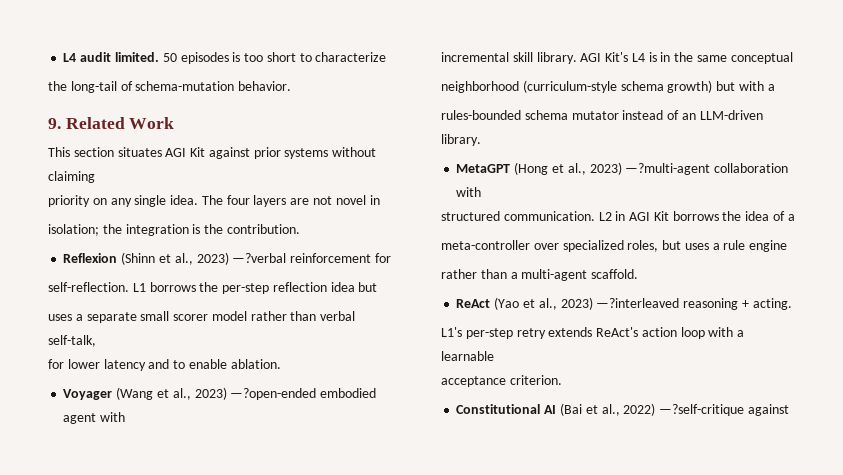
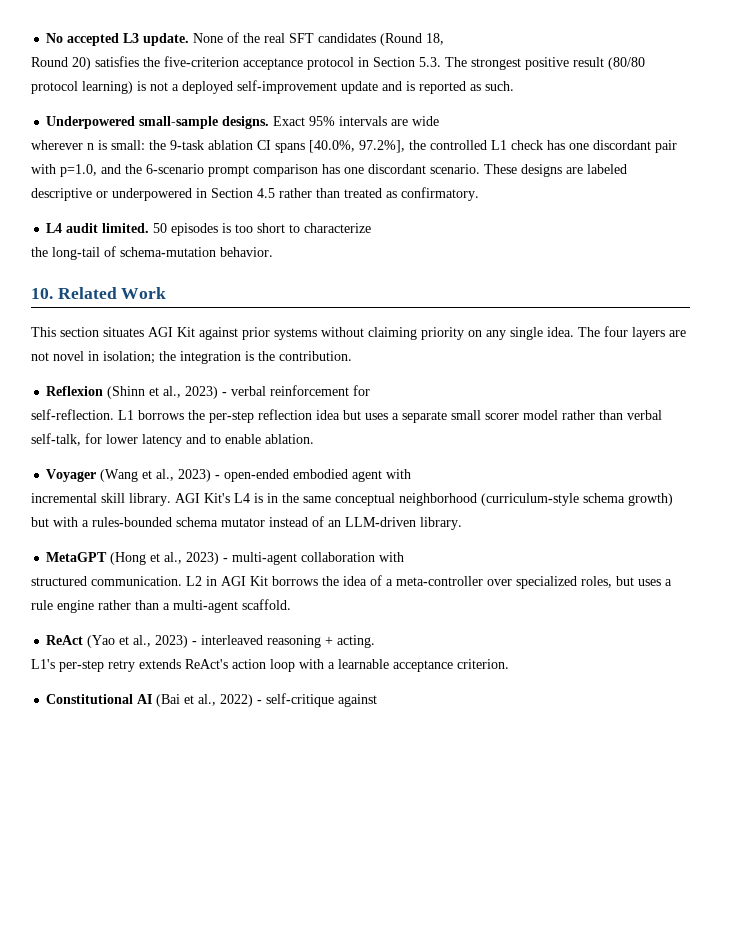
+ No accepted L3 update. None of the real SFT candidates (Round 18,
+ Round 20) satisfies the five-criterion acceptance protocol in Section 5.3. The strongest positive result (80/80 protocol learning) is not a deployed self-improvement update and is reported as such.
+ Underpowered small-sample designs. Exact 95% intervals are wide
+ wherever n is small: the 9-task ablation CI spans [40.0%, 97.2%], the controlled L1 check has one discordant pair with p=1.0, and the 6-scenario prompt comparison has one discordant scenario. These designs are labeled descriptive or underpowered in Section 4.5 rather than treated as confirmatory.
- 9. Related Work
+ 10. Related Work
- This section situates AGI Kit against prior systems without claiming
- priority on any single idea.
+ This section situates AGI Kit against prior systems without claiming priority on any single idea.
- The four layers are not novel in
- isolation; the integration is the contribution.
+ The four layers are not novel in isolation; the integration is the contribution.
- Reflexion (Shinn et al., 2023) —?verbal reinforcement for
+ Reflexion (Shinn et al., 2023) - verbal reinforcement for
- L1 borrows the per-step reflection idea but
- uses a separate small scorer model rather than verbal self-talk,
- for lower latency and to enable ablation.
+ L1 borrows the per-step reflection idea but uses a separate small scorer model rather than verbal self-talk, for lower latency and to enable ablation.
- Voyager (Wang et al., 2023) —?open-ended embodied agent with
+ Voyager (Wang et al., 2023) - open-ended embodied agent with
- AGI Kit's L4 is in the same conceptual
- neighborhood (curriculum-style schema growth) but with a
- rules-bounded schema mutator instead of an LLM-driven library.
+ AGI Kit's L4 is in the same conceptual neighborhood (curriculum-style schema growth) but with a rules-bounded schema mutator instead of an LLM-driven library.
- MetaGPT (Hong et al., 2023) —?multi-agent collaboration with
+ MetaGPT (Hong et al., 2023) - multi-agent collaboration with
- L2 in AGI Kit borrows the idea of a
- meta-controller over specialized roles, but uses a rule engine
- rather than a multi-agent scaffold.
+ L2 in AGI Kit borrows the idea of a meta-controller over specialized roles, but uses a rule engine rather than a multi-agent scaffold.
- ReAct (Yao et al., 2023) —?interleaved reasoning + acting.
+ ReAct (Yao et al., 2023) - interleaved reasoning + acting.
- L1's per-step retry extends ReAct's action loop with a learnable
- acceptance criterion.
+ L1's per-step retry extends ReAct's action loop with a learnable acceptance criterion.
- Constitutional AI (Bai et al., 2022) —?self-critique against
+ Constitutional AI (Bai et al., 2022) - self-critique against

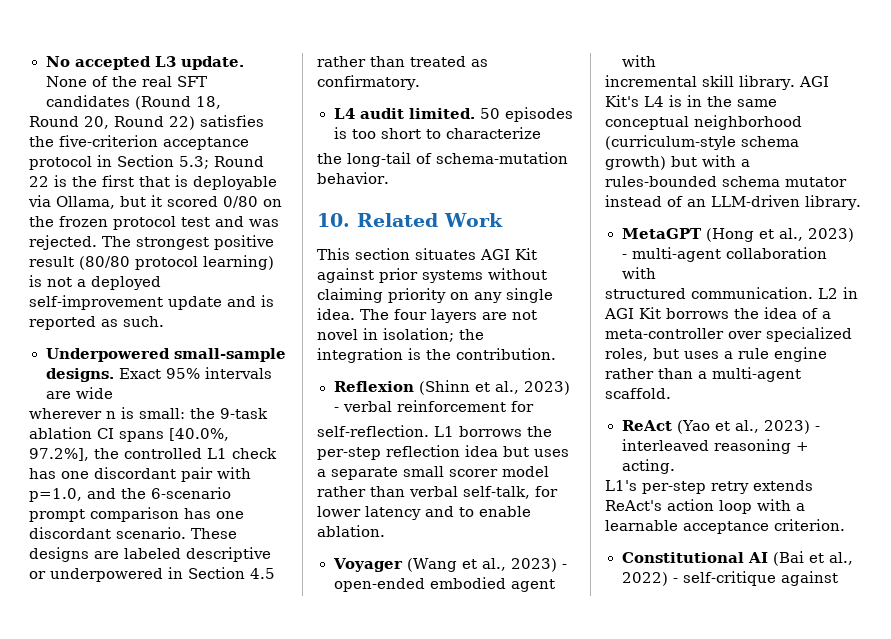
- Round 20) satisfies the five-criterion acceptance protocol in Section 5.3. The strongest positive result (80/80 protocol learning) is not a deployed self-improvement update and is reported as such.
+ Round 20, Round 22) satisfies the five-criterion acceptance protocol in Section 5.3; Round 22 is the first that is deployable via Ollama, but it scored 0/80 on the frozen protocol test and was rejected. The strongest positive result (80/80 protocol learning) is not a deployed self-improvement update and is reported as such.

